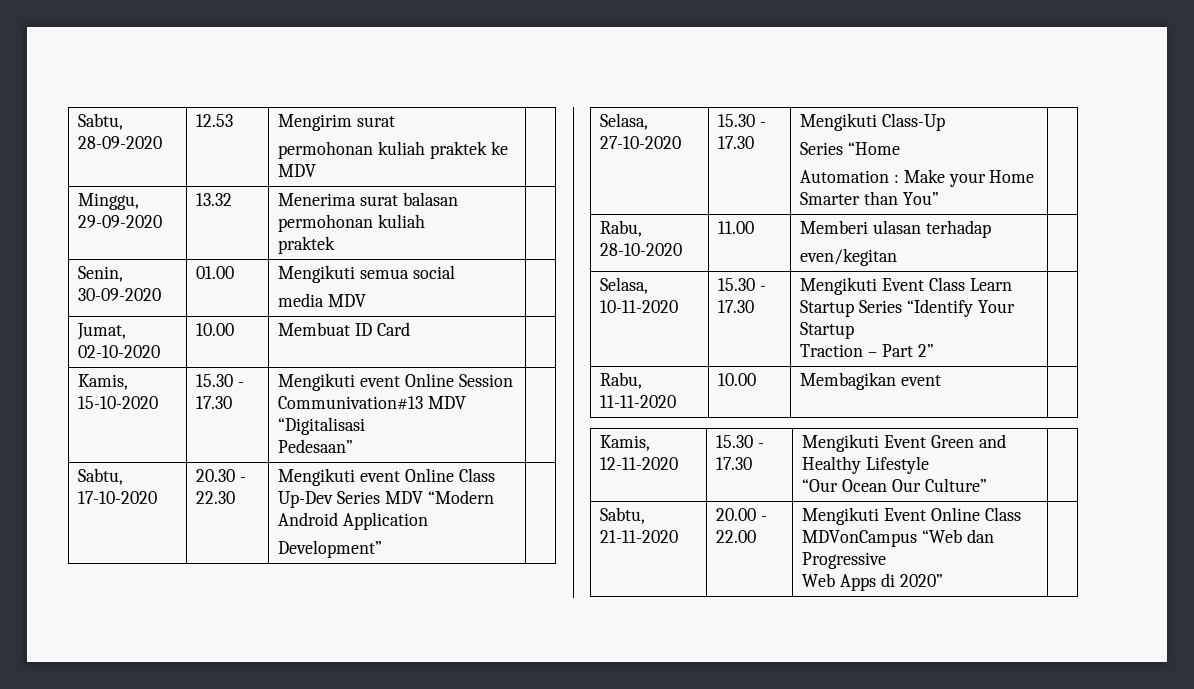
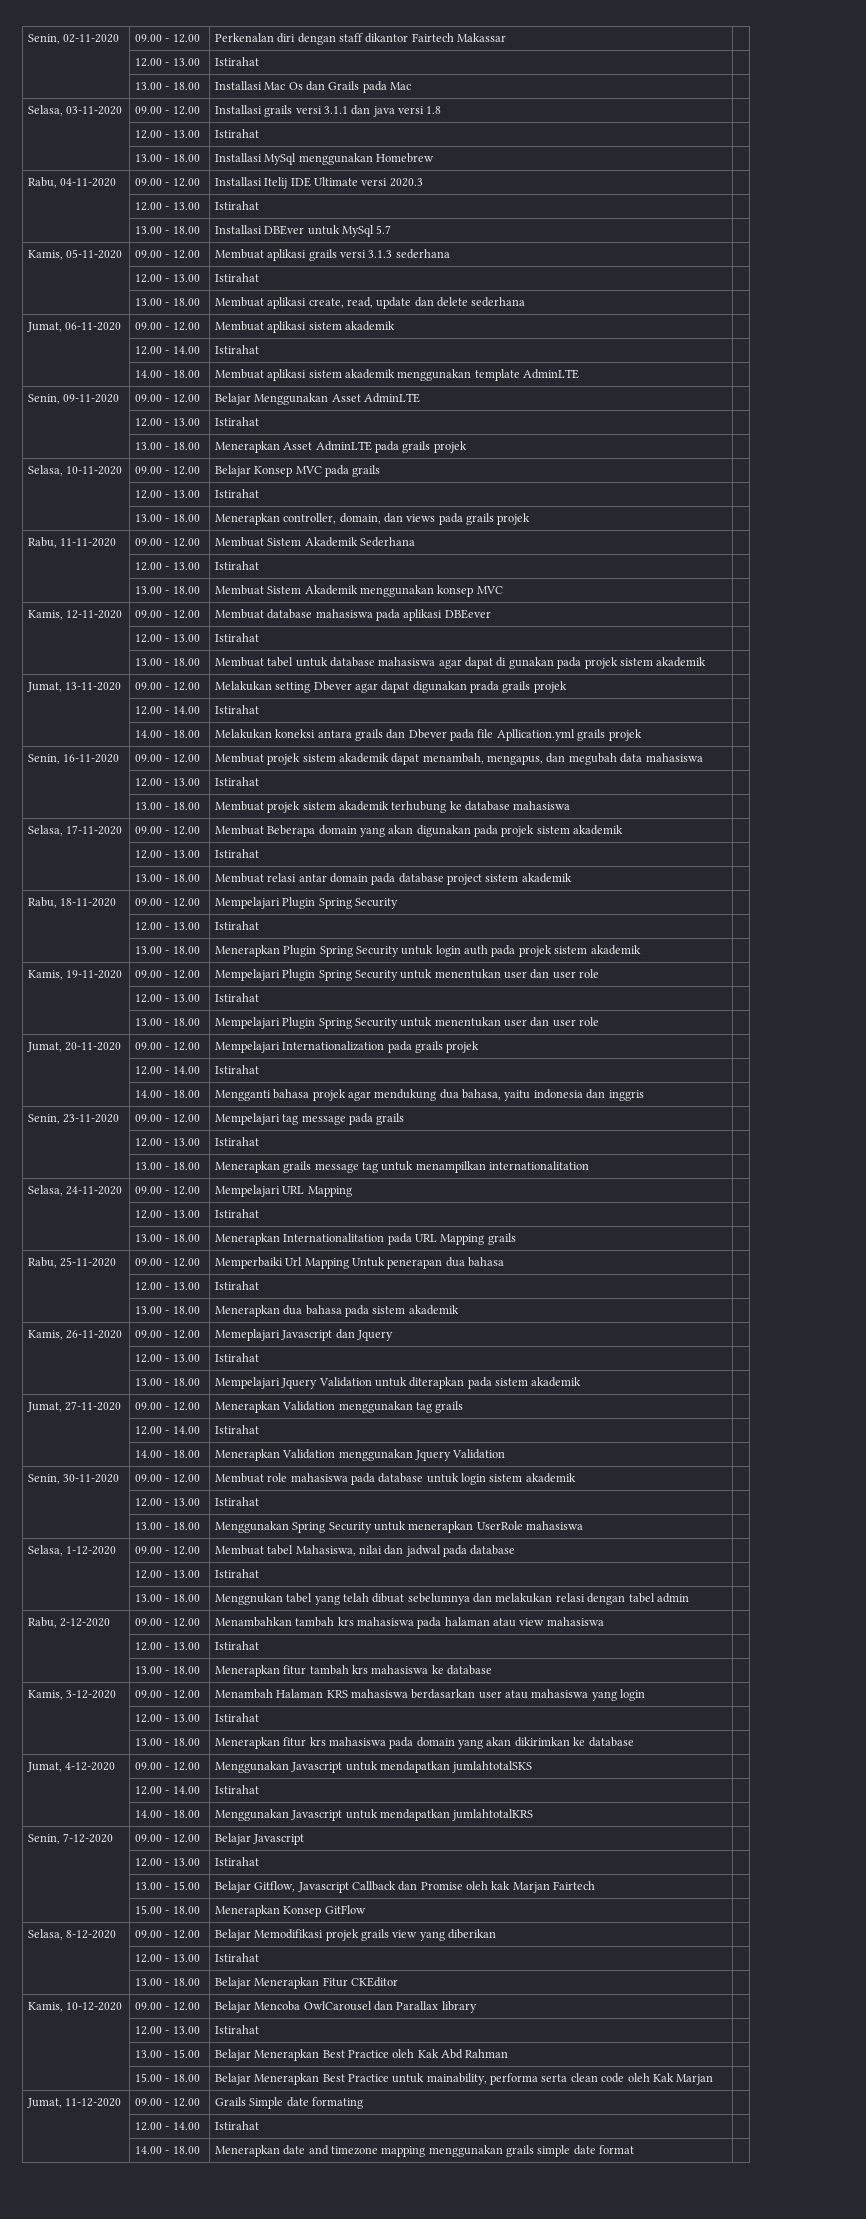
- Sabtu, 28-09-2020 | 12.53 | Mengirim surat
- permohonan kuliah praktek ke MDV |
- Minggu, 29-09-2020 | 13.32 | Menerima surat balasan permohonan kuliah
- praktek |
- Senin, 30-09-2020 | 01.00 | Mengikuti semua social
- media MDV |
- Jumat, 02-10-2020 | 10.00 | Membuat ID Card |
- Kamis, 15-10-2020 | 15.30 - 17.30 | Mengikuti event Online Session Communivation#13 MDV “Digitalisasi
- Pedesaan” |
- Sabtu, 17-10-2020 | 20.30 - 22.30 | Mengikuti event Online Class Up-Dev Series MDV “Modern Android Application
- Development” |
- Selasa, 27-10-2020 | 15.30 - 17.30 | Mengikuti Class-Up
- Series “Home
- Automation : Make your Home Smarter than You” |
- Rabu, 28-10-2020 | 11.00 | Memberi ulasan terhadap
- even/kegitan |
- Selasa, 10-11-2020 | 15.30 - 17.30 | Mengikuti Event Class Learn Startup Series “Identify Your Startup
- Traction – Part 2” |
- Rabu, 11-11-2020 | 10.00 | Membagikan event |
- Kamis, 12-11-2020 | 15.30 - 17.30 | Mengikuti Event Green and Healthy Lifestyle
- “Our Ocean Our Culture” |
- Sabtu, 21-11-2020 | 20.00 - 22.00 | Mengikuti Event Online Class MDVonCampus “Web dan Progressive
- Web Apps di 2020” |
+ Senin, 02-11-2020 | 09.00 - 12.00 | Perkenalan diri dengan staff dikantor Fairtech Makassar |
+ | 12.00 - 13.00 | Istirahat |
+ | 13.00 - 18.00 | Installasi Mac Os dan Grails pada Mac |
+ Selasa, 03-11-2020 | 09.00 - 12.00 | Installasi grails versi 3.1.1 dan java versi 1.8 |
+ | 12.00 - 13.00 | Istirahat |
+ | 13.00 - 18.00 | Installasi MySql menggunakan Homebrew |
+ Rabu, 04-11-2020 | 09.00 - 12.00 | Installasi Itelij IDE Ultimate versi 2020.3 |
+ | 12.00 - 13.00 | Istirahat |
+ | 13.00 - 18.00 | Installasi DBEver untuk MySql 5.7 |
+ Kamis, 05-11-2020 | 09.00 - 12.00 | Membuat aplikasi grails versi 3.1.3 sederhana |
+ | 12.00 - 13.00 | Istirahat |
+ | 13.00 - 18.00 | Membuat aplikasi create, read, update dan delete sederhana |
+ Jumat, 06-11-2020 | 09.00 - 12.00 | Membuat aplikasi sistem akademik |
+ | 12.00 - 14.00 | Istirahat |
+ | 14.00 - 18.00 | Membuat aplikasi sistem akademik menggunakan template AdminLTE |
+ Senin, 09-11-2020 | 09.00 - 12.00 | Belajar Menggunakan Asset AdminLTE |
+ | 12.00 - 13.00 | Istirahat |
+ | 13.00 - 18.00 | Menerapkan Asset AdminLTE pada grails projek |
+ Selasa, 10-11-2020 | 09.00 - 12.00 | Belajar Konsep MVC pada grails |
+ | 12.00 - 13.00 | Istirahat |
+ | 13.00 - 18.00 | Menerapkan controller, domain, dan views pada grails projek |
+ Rabu, 11-11-2020 | 09.00 - 12.00 | Membuat Sistem Akademik Sederhana |
+ | 12.00 - 13.00 | Istirahat |
+ | 13.00 - 18.00 | Membuat Sistem Akademik menggunakan konsep MVC |
+ Kamis, 12-11-2020 | 09.00 - 12.00 | Membuat database mahasiswa pada aplikasi DBEever |
+ | 12.00 - 13.00 | Istirahat |
+ | 13.00 - 18.00 | Membuat tabel untuk database mahasiswa agar dapat di gunakan pada projek sistem akademik |
+ Jumat, 13-11-2020 | 09.00 - 12.00 | Melakukan setting Dbever agar dapat digunakan prada grails projek |
+ | 12.00 - 14.00 | Istirahat |
+ | 14.00 - 18.00 | Melakukan koneksi antara grails dan Dbever pada file Apllication.yml grails projek |
+ Senin, 16-11-2020 | 09.00 - 12.00 | Membuat projek sistem akademik dapat menambah, mengapus, dan megubah data mahasiswa |
+ | 12.00 - 13.00 | Istirahat |
+ | 13.00 - 18.00 | Membuat projek sistem akademik terhubung ke database mahasiswa |
+ Selasa, 17-11-2020 | 09.00 - 12.00 | Membuat Beberapa domain yang akan digunakan pada projek sistem akademik |
+ | 12.00 - 13.00 | Istirahat |
+ | 13.00 - 18.00 | Membuat relasi antar domain pada database project sistem akademik |
+ Rabu, 18-11-2020 | 09.00 - 12.00 | Mempelajari Plugin Spring Security |
+ | 12.00 - 13.00 | Istirahat |
+ | 13.00 - 18.00 | Menerapkan Plugin Spring Security untuk login auth pada projek sistem akademik |
+ Kamis, 19-11-2020 | 09.00 - 12.00 | Mempelajari Plugin Spring Security untuk menentukan user dan user role |
+ | 12.00 - 13.00 | Istirahat |
+ | 13.00 - 18.00 | Mempelajari Plugin Spring Security untuk menentukan user dan user role |
+ Jumat, 20-11-2020 | 09.00 - 12.00 | Mempelajari Internationalization pada grails projek |
+ | 12.00 - 14.00 | Istirahat |
+ | 14.00 - 18.00 | Mengganti bahasa projek agar mendukung dua bahasa, yaitu indonesia dan inggris |
+ Senin, 23-11-2020 | 09.00 - 12.00 | Mempelajari tag message pada grails |
+ | 12.00 - 13.00 | Istirahat |
+ | 13.00 - 18.00 | Menerapkan grails message tag untuk menampilkan internationalitation |
+ Selasa, 24-11-2020 | 09.00 - 12.00 | Mempelajari URL Mapping |
+ | 12.00 - 13.00 | Istirahat |
+ | 13.00 - 18.00 | Menerapkan Internationalitation pada URL Mapping grails |
+ Rabu, 25-11-2020 | 09.00 - 12.00 | Memperbaiki Url Mapping Untuk penerapan dua bahasa |
+ | 12.00 - 13.00 | Istirahat |
+ | 13.00 - 18.00 | Menerapkan dua bahasa pada sistem akademik |
+ Kamis, 26-11-2020 | 09.00 - 12.00 | Memeplajari Javascript dan Jquery |
+ | 12.00 - 13.00 | Istirahat |
+ | 13.00 - 18.00 | Mempelajari Jquery Validation untuk diterapkan pada sistem akademik |
+ Jumat, 27-11-2020 | 09.00 - 12.00 | Menerapkan Validation menggunakan tag grails |
+ | 12.00 - 14.00 | Istirahat |
+ | 14.00 - 18.00 | Menerapkan Validation menggunakan Jquery Validation |
+ Senin, 30-11-2020 | 09.00 - 12.00 | Membuat role mahasiswa pada database untuk login sistem akademik |
+ | 12.00 - 13.00 | Istirahat |
+ | 13.00 - 18.00 | Menggunakan Spring Security untuk menerapkan UserRole mahasiswa |
+ Selasa, 1-12-2020 | 09.00 - 12.00 | Membuat tabel Mahasiswa, nilai dan jadwal pada database |
+ | 12.00 - 13.00 | Istirahat |
+ | 13.00 - 18.00 | Menggnukan tabel yang telah dibuat sebelumnya dan melakukan relasi dengan tabel admin |
+ Rabu, 2-12-2020 | 09.00 - 12.00 | Menambahkan tambah krs mahasiswa pada halaman atau view mahasiswa |
+ | 12.00 - 13.00 | Istirahat |
+ | 13.00 - 18.00 | Menerapkan fitur tambah krs mahasiswa ke database |
+ Kamis, 3-12-2020 | 09.00 - 12.00 | Menambah Halaman KRS mahasiswa berdasarkan user atau mahasiswa yang login |
+ | 12.00 - 13.00 | Istirahat |
+ | 13.00 - 18.00 | Menerapkan fitur krs mahasiswa pada domain yang akan dikirimkan ke database |
+ Jumat, 4-12-2020 | 09.00 - 12.00 | Menggunakan Javascript untuk mendapatkan jumlahtotalSKS |
+ | 12.00 - 14.00 | Istirahat |
+ | 14.00 - 18.00 | Menggunakan Javascript untuk mendapatkan jumlahtotalKRS |
+ Senin, 7-12-2020 | 09.00 - 12.00 | Belajar Javascript |
+ | 12.00 - 13.00 | Istirahat |
+ | 13.00 - 15.00 | Belajar Gitflow, Javascript Callback dan Promise oleh kak Marjan Fairtech |
+ | 15.00 - 18.00 | Menerapkan Konsep GitFlow |
+ Selasa, 8-12-2020 | 09.00 - 12.00 | Belajar Memodifikasi projek grails view yang diberikan |
+ | 12.00 - 13.00 | Istirahat |
+ | 13.00 - 18.00 | Belajar Menerapkan Fitur CKEditor |
+ Kamis, 10-12-2020 | 09.00 - 12.00 | Belajar Mencoba OwlCarousel dan Parallax library |
+ | 12.00 - 13.00 | Istirahat |
+ | 13.00 - 15.00 | Belajar Menerapkan Best Practice oleh Kak Abd Rahman |
+ | 15.00 - 18.00 | Belajar Menerapkan Best Practice untuk mainability, performa serta clean code oleh Kak Marjan |
+ Jumat, 11-12-2020 | 09.00 - 12.00 | Grails Simple date formating |
+ | 12.00 - 14.00 | Istirahat |
+ | 14.00 - 18.00 | Menerapkan date and timezone mapping menggunakan grails simple date format |

